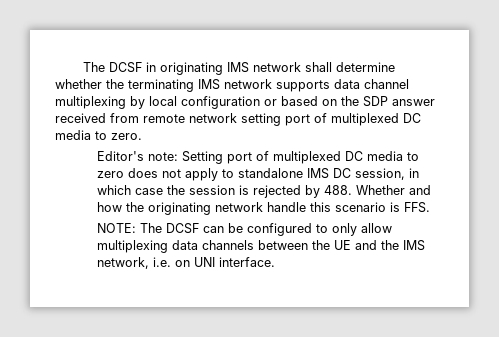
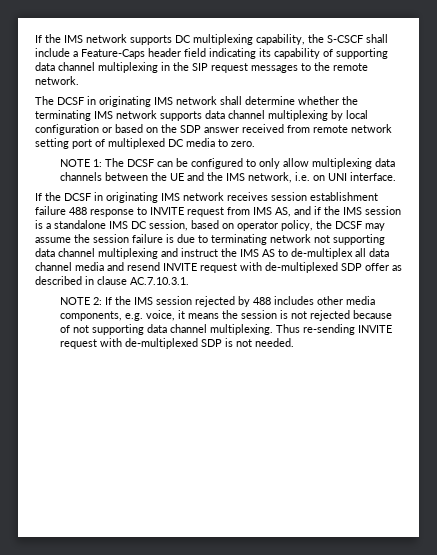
+ If the IMS network supports DC multiplexing capability, the S-CSCF shall include a Feature-Caps header field indicating its capability of supporting data channel multiplexing in the SIP request messages to the remote network.
- Editor's note: Setting port of multiplexed DC media to zero does not apply to standalone IMS DC session, in which case the session is rejected by 488. Whether and how the originating network handle this scenario is FFS.
- NOTE: The DCSF can be configured to only allow multiplexing data channels between the UE and the IMS network, i.e. on UNI interface.
+ NOTE 1: The DCSF can be configured to only allow multiplexing data channels between the UE and the IMS network, i.e. on UNI interface.
+ If the DCSF in originating IMS network receives session establishment failure 488 response to INVITE request from IMS AS, and if the IMS session is a standalone IMS DC session, based on operator policy, the DCSF may assume the session failure is due to terminating network not supporting data channel multiplexing and instruct the IMS AS to de-multiplex all data channel media and resend INVITE request with de-multiplexed SDP offer as described in clause AC.7.10.3.1.
+ NOTE 2: If the IMS session rejected by 488 includes other media components, e.g. voice, it means the session is not rejected because of not supporting data channel multiplexing. Thus re-sending INVITE request with de-multiplexed SDP is not needed.

